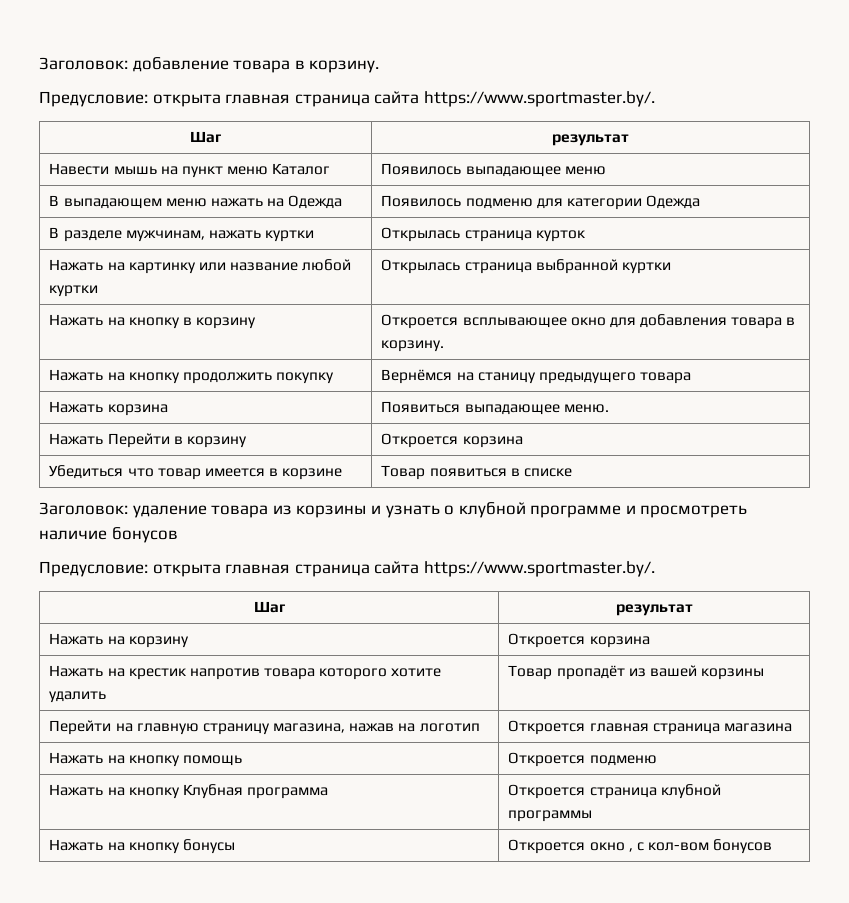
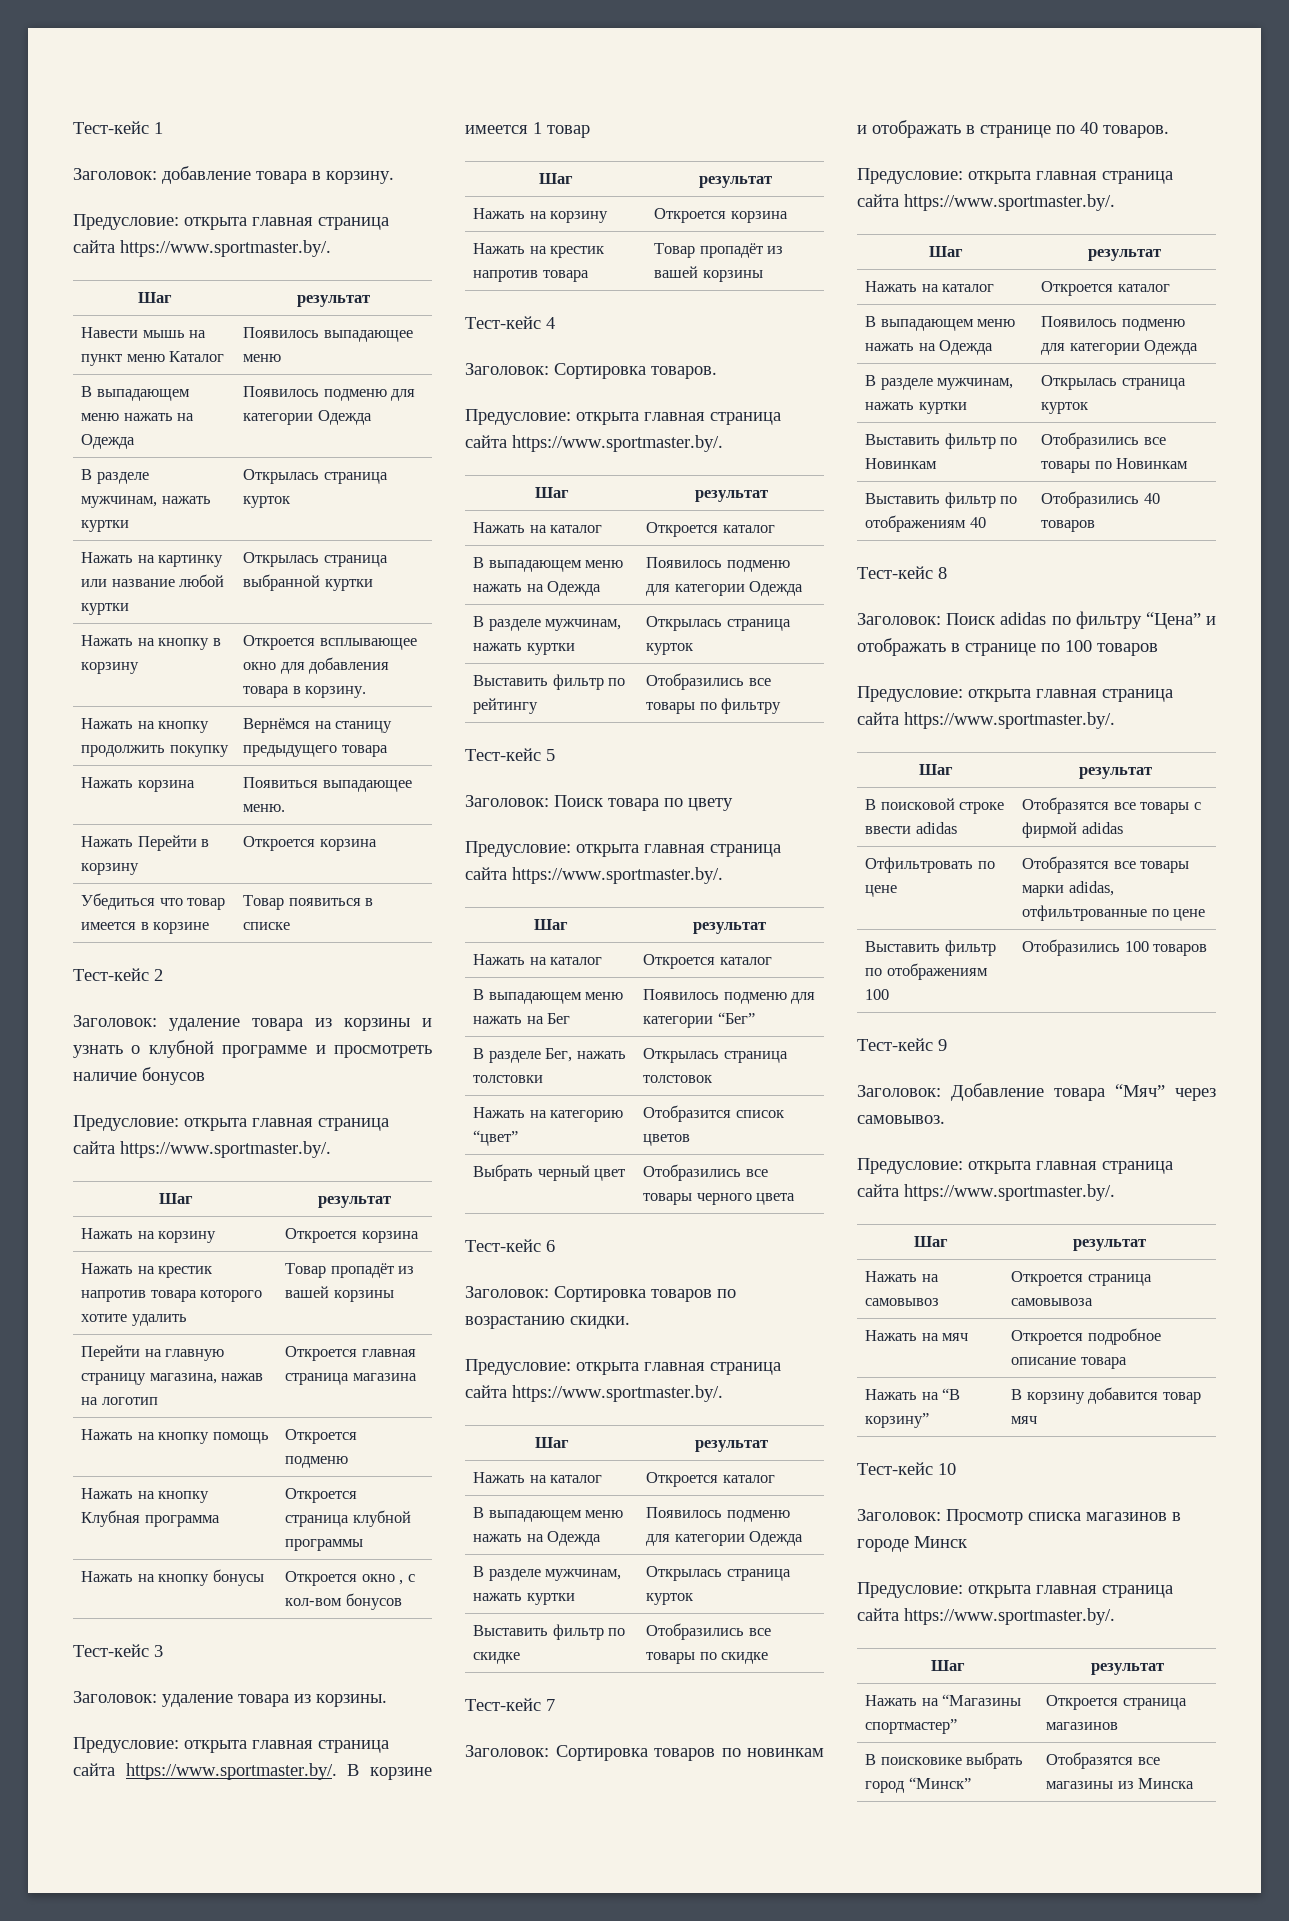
+ Тест-кейс 1
+ Тест-кейс 2
+ Тест-кейс 3
+ Заголовок: удаление товара из корзины.
+ Предусловие: открыта главная страница сайта https://www.sportmaster.by/. В корзине имеется 1 товар
+ Шаг | результат
+ Нажать на корзину | Откроется корзина
+ Нажать на крестик напротив товара | Товар пропадёт из вашей корзины
+ Тест-кейс 4
+ Заголовок: Сортировка товаров.
+ Предусловие: открыта главная страница сайта https://www.sportmaster.by/.
+ Шаг | результат
+ Нажать на каталог | Откроется каталог
+ В выпадающем меню нажать на Одежда | Появилось подменю для категории Одежда
+ В разделе мужчинам, нажать куртки | Открылась страница курток
+ Выставить фильтр по рейтингу | Отобразились все товары по фильтру
+ Тест-кейс 5
+ Заголовок: Поиск товара по цвету
+ Предусловие: открыта главная страница сайта https://www.sportmaster.by/.
+ Шаг | результат
+ Нажать на каталог | Откроется каталог
+ В выпадающем меню нажать на Бег | Появилось подменю для категории “Бег”
+ В разделе Бег, нажать толстовки | Открылась страница толстовок
+ Нажать на категорию “цвет” | Отобразится список цветов
+ Выбрать черный цвет | Отобразились все товары черного цвета
+ Тест-кейс 6
+ Заголовок: Сортировка товаров по возрастанию скидки.
+ Предусловие: открыта главная страница сайта https://www.sportmaster.by/.
+ Шаг | результат
+ Нажать на каталог | Откроется каталог
+ В выпадающем меню нажать на Одежда | Появилось подменю для категории Одежда
+ В разделе мужчинам, нажать куртки | Открылась страница курток
+ Выставить фильтр по скидке | Отобразились все товары по скидке
+ Тест-кейс 7
+ Заголовок: Сортировка товаров по новинкам и отображать в странице по 40 товаров.
+ Предусловие: открыта главная страница сайта https://www.sportmaster.by/.
+ Шаг | результат
+ Нажать на каталог | Откроется каталог
+ В выпадающем меню нажать на Одежда | Появилось подменю для категории Одежда
+ В разделе мужчинам, нажать куртки | Открылась страница курток
+ Выставить фильтр по Новинкам | Отобразились все товары по Новинкам
+ Выставить фильтр по отображениям 40 | Отобразились 40 товаров
+ Тест-кейс 8
+ Заголовок: Поиск adidas по фильтру “Цена” и отображать в странице по 100 товаров
+ Предусловие: открыта главная страница сайта https://www.sportmaster.by/.
+ Шаг | результат
+ В поисковой строке ввести adidas | Отобразятся все товары с фирмой adidas
+ Отфильтровать по цене | Отобразятся все товары марки adidas, отфильтрованные по цене
+ Выставить фильтр по отображениям 100 | Отобразились 100 товаров
+ Тест-кейс 9
+ Заголовок: Добавление товара “Мяч” через самовывоз.
+ Предусловие: открыта главная страница сайта https://www.sportmaster.by/.
+ Шаг | результат
+ Нажать на самовывоз | Откроется страница самовывоза
+ Нажать на мяч | Откроется подробное описание товара
+ Нажать на “В корзину” | В корзину добавится товар мяч
+ Тест-кейс 10
+ Заголовок: Просмотр списка магазинов в городе Минск
+ Предусловие: открыта главная страница сайта https://www.sportmaster.by/.
+ Шаг | результат
+ Нажать на “Магазины спортмастер” | Откроется страница магазинов
+ В поисковике выбрать город “Минск” | Отобразятся все магазины из Минска

